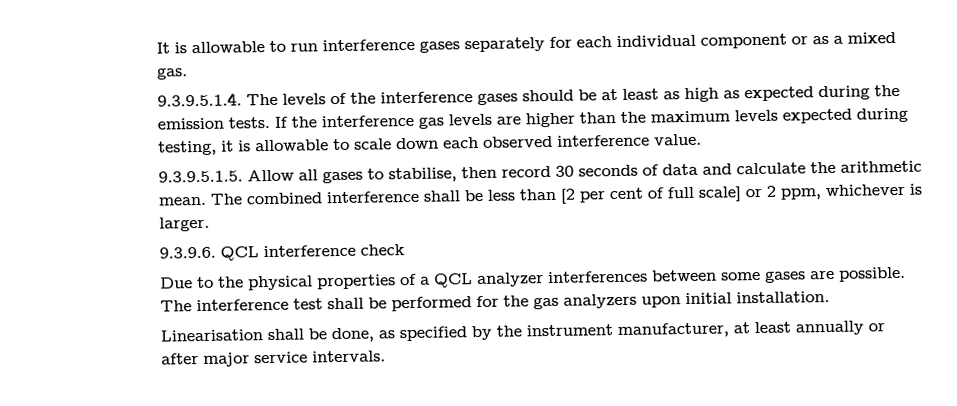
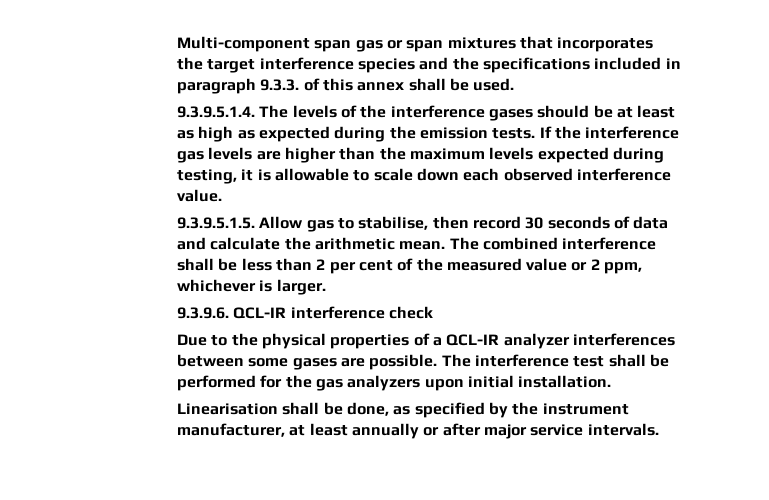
- It is allowable to run interference gases separately for each individual component or as a mixed gas.
+ Multi-component span gas or span mixtures that incorporates the target interference species and the specifications included in paragraph 9.3.3. of this annex shall be used.
- 9.3.9.5.1.5. Allow all gases to stabilise, then record 30 seconds of data and calculate the arithmetic mean.
+ 9.3.9.5.1.5. Allow gas to stabilise, then record 30 seconds of data and calculate the arithmetic mean.
- The combined interference shall be less than [2 per cent of full scale] or 2 ppm, whichever is larger.
+ The combined interference shall be less than 2 per cent of the measured value or 2 ppm, whichever is larger.
- 9.3.9.6. QCL interference check
+ 9.3.9.6. QCL-IR interference check
- Due to the physical properties of a QCL analyzer interferences between some gases are possible.
+ Due to the physical properties of a QCL-IR analyzer interferences between some gases are possible.

